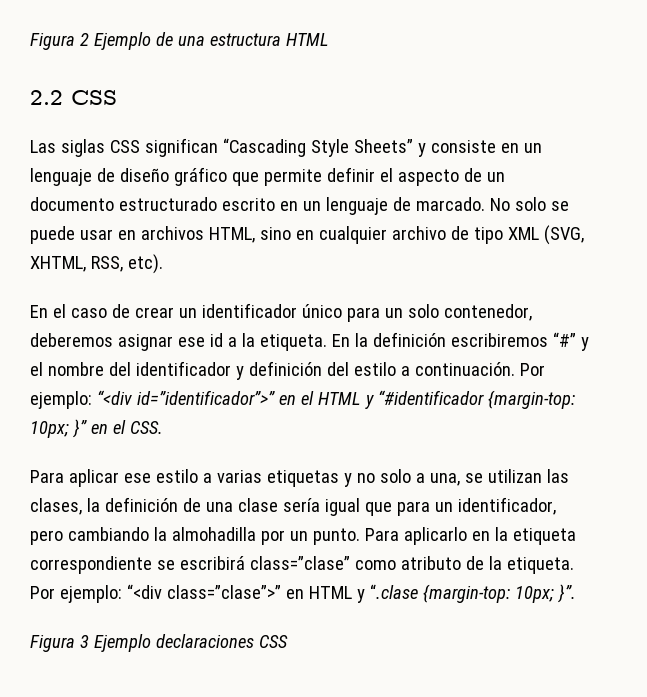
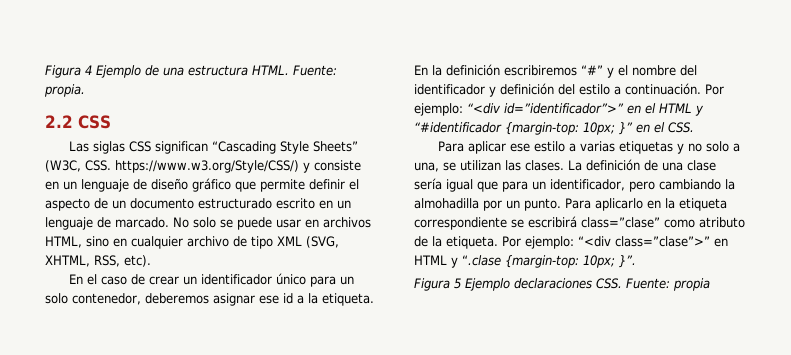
- Figura 2 Ejemplo de una estructura HTML
+ Figura 4 Ejemplo de una estructura HTML. Fuente: propia.
- Las siglas CSS significan “Cascading Style Sheets” y consiste en un lenguaje de diseño gráfico que permite definir el aspecto de un documento estructurado escrito en un lenguaje de marcado.
+ Las siglas CSS significan “Cascading Style Sheets” (W3C, CSS. https://www.w3.org/Style/CSS/) y consiste en un lenguaje de diseño gráfico que permite definir el aspecto de un documento estructurado escrito en un lenguaje de marcado.
- Para aplicar ese estilo a varias etiquetas y no solo a una, se utilizan las clases, la definición de una clase sería igual que para un identificador, pero cambiando la almohadilla por un punto.
+ Para aplicar ese estilo a varias etiquetas y no solo a una, se utilizan las clases. La definición de una clase sería igual que para un identificador, pero cambiando la almohadilla por un punto.
- Figura 3 Ejemplo declaraciones CSS
+ Figura 5 Ejemplo declaraciones CSS. Fuente: propia

